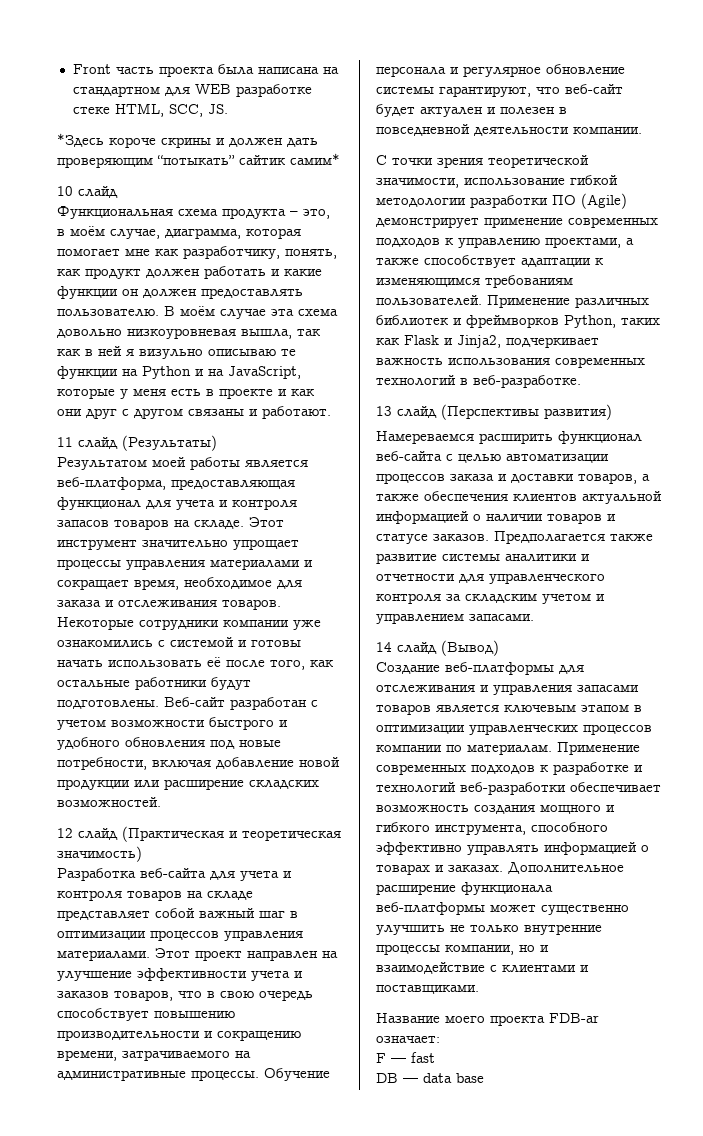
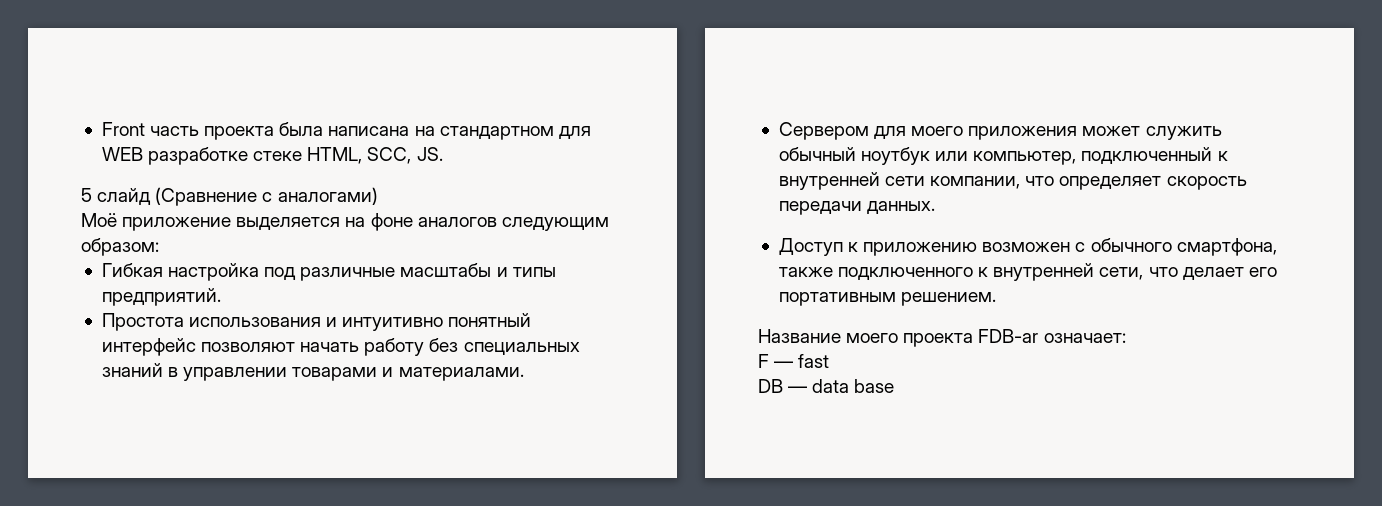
- *Здесь короче скрины и должен дать проверяющим “потыкать” сайтик самим*
- 10 слайд
- Функциональная схема продукта – это, в моём случае, диаграмма, которая помогает мне как разработчику, понять, как продукт должен работать и какие функции он должен предоставлять пользователю. В моём случае эта схема довольно низкоуровневая вышла, так как в ней я визульно описываю те функции на Python и на JavaScript, которые у меня есть в проекте и как они друг с другом связаны и работают.
- 11 слайд (Результаты)
- Результатом моей работы является веб-платформа, предоставляющая функционал для учета и контроля запасов товаров на складе. Этот инструмент значительно упрощает процессы управления материалами и сокращает время, необходимое для заказа и отслеживания товаров. Некоторые сотрудники компании уже ознакомились с системой и готовы начать использовать её после того, как остальные работники будут подготовлены. Веб-сайт разработан с учетом возможности быстрого и удобного обновления под новые потребности, включая добавление новой продукции или расширение складских возможностей.
- 12 слайд (Практическая и теоретическая значимость)
- Разработка веб-сайта для учета и контроля товаров на складе представляет собой важный шаг в оптимизации процессов управления материалами. Этот проект направлен на улучшение эффективности учета и заказов товаров, что в свою очередь способствует повышению производительности и сокращению времени, затрачиваемого на административные процессы. Обучение персонала и регулярное обновление системы гарантируют, что веб-сайт будет актуален и полезен в повседневной деятельности компании.
- С точки зрения теоретической значимости, использование гибкой методологии разработки ПО (Agile) демонстрирует применение современных подходов к управлению проектами, а также способствует адаптации к изменяющимся требованиям пользователей. Применение различных библиотек и фреймворков Python, таких как Flask и Jinja2, подчеркивает важность использования современных технологий в веб-разработке.
- 13 слайд (Перспективы развития)
- Намереваемся расширить функционал веб-сайта с целью автоматизации процессов заказа и доставки товаров, а также обеспечения клиентов актуальной информацией о наличии товаров и статусе заказов. Предполагается также развитие системы аналитики и отчетности для управленческого контроля за складским учетом и управлением запасами.
- 14 слайд (Вывод)
- Создание веб-платформы для отслеживания и управления запасами товаров является ключевым этапом в оптимизации управленческих процессов компании по материалам. Применение современных подходов к разработке и технологий веб-разработки обеспечивает возможность создания мощного и гибкого инструмента, способного эффективно управлять информацией о товарах и заказах. Дополнительное расширение функционала веб-платформы может существенно улучшить не только внутренние процессы компании, но и взаимодействие с клиентами и поставщиками.
+ 5 слайд (Сравнение с аналогами)
+ Моё приложение выделяется на фоне аналогов следующим образом:
+ Гибкая настройка под различные масштабы и типы предприятий.
+ Простота использования и интуитивно понятный интерфейс позволяют начать работу без специальных знаний в управлении товарами и материалами.
+ Сервером для моего приложения может служить обычный ноутбук или компьютер, подключенный к внутренней сети компании, что определяет скорость передачи данных.
+ Доступ к приложению возможен с обычного смартфона, также подключенного к внутренней сети, что делает его портативным решением.

